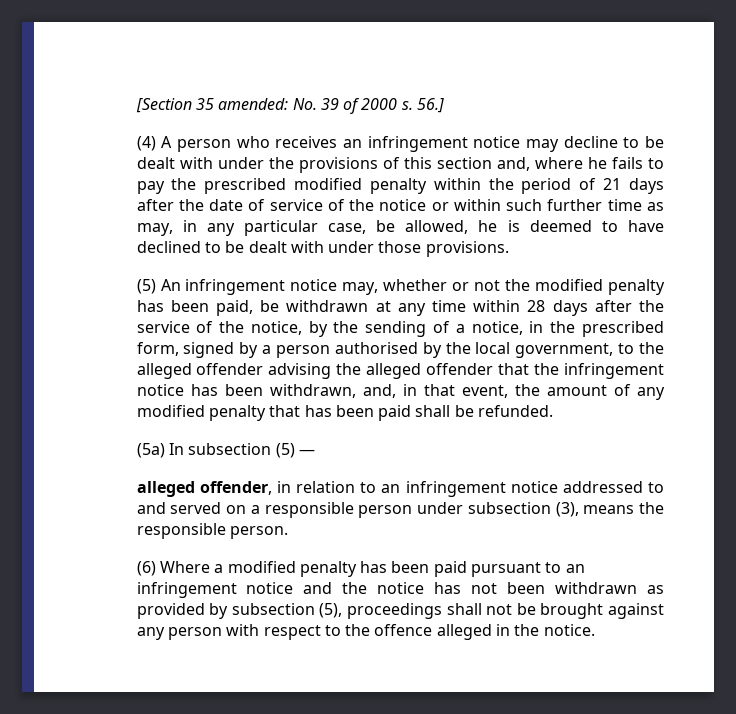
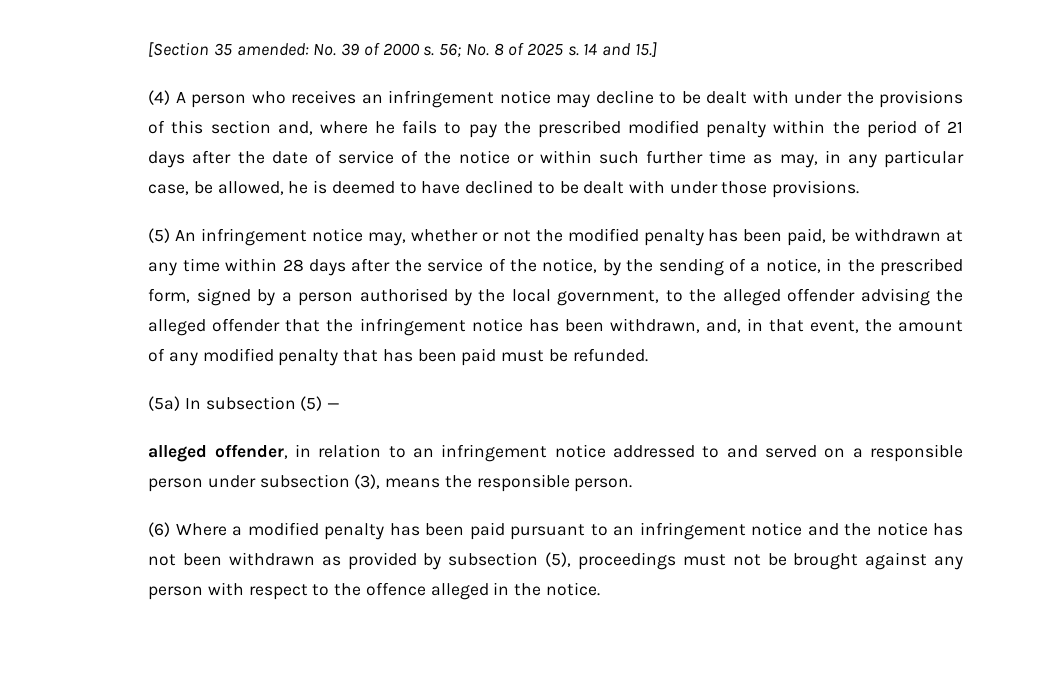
- 56.]
+ 56; No. 8 of 2025 s. 14 and 15.]
- (5) An infringement notice may, whether or not the modified penalty has been paid, be withdrawn at any time within 28 days after the service of the notice, by the sending of a notice, in the prescribed form, signed by a person authorised by the local government, to the alleged offender advising the alleged offender that the infringement notice has been withdrawn, and, in that event, the amount of any modified penalty that has been paid shall be refunded.
+ (5) An infringement notice may, whether or not the modified penalty has been paid, be withdrawn at any time within 28 days after the service of the notice, by the sending of a notice, in the prescribed form, signed by a person authorised by the local government, to the alleged offender advising the alleged offender that the infringement notice has been withdrawn, and, in that event, the amount of any modified penalty that has been paid must be refunded.
- (6) Where a modified penalty has been paid pursuant to an infringement notice and the notice has not been withdrawn as provided by subsection (5), proceedings shall not be brought against any person with respect to the offence alleged in the notice.
+ (6) Where a modified penalty has been paid pursuant to an infringement notice and the notice has not been withdrawn as provided by subsection (5), proceedings must not be brought against any person with respect to the offence alleged in the notice.

